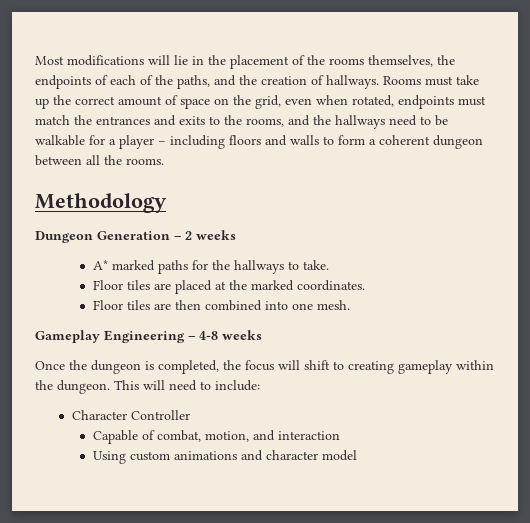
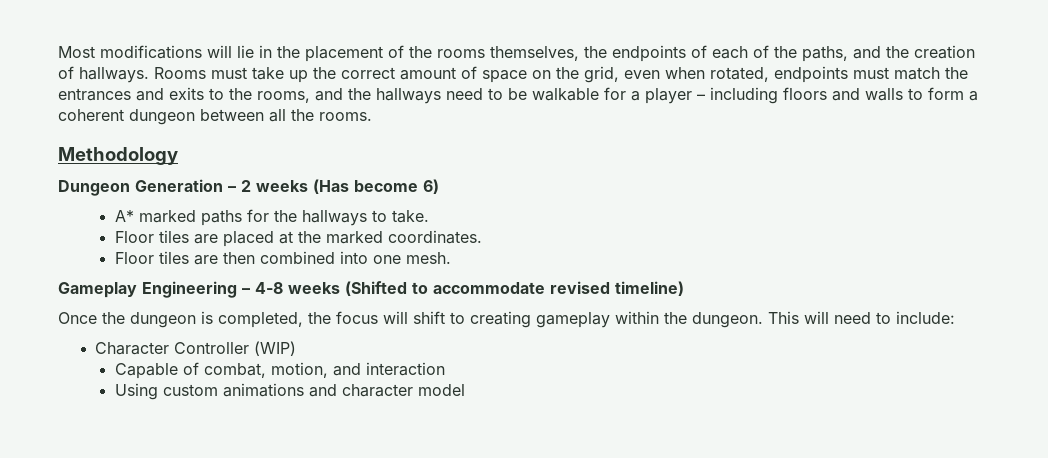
- Dungeon Generation – 2 weeks
+ Dungeon Generation – 2 weeks (Has become 6)
- Gameplay Engineering – 4-8 weeks
+ Gameplay Engineering – 4-8 weeks (Shifted to accommodate revised timeline)
- Character Controller
+ Character Controller (WIP)

